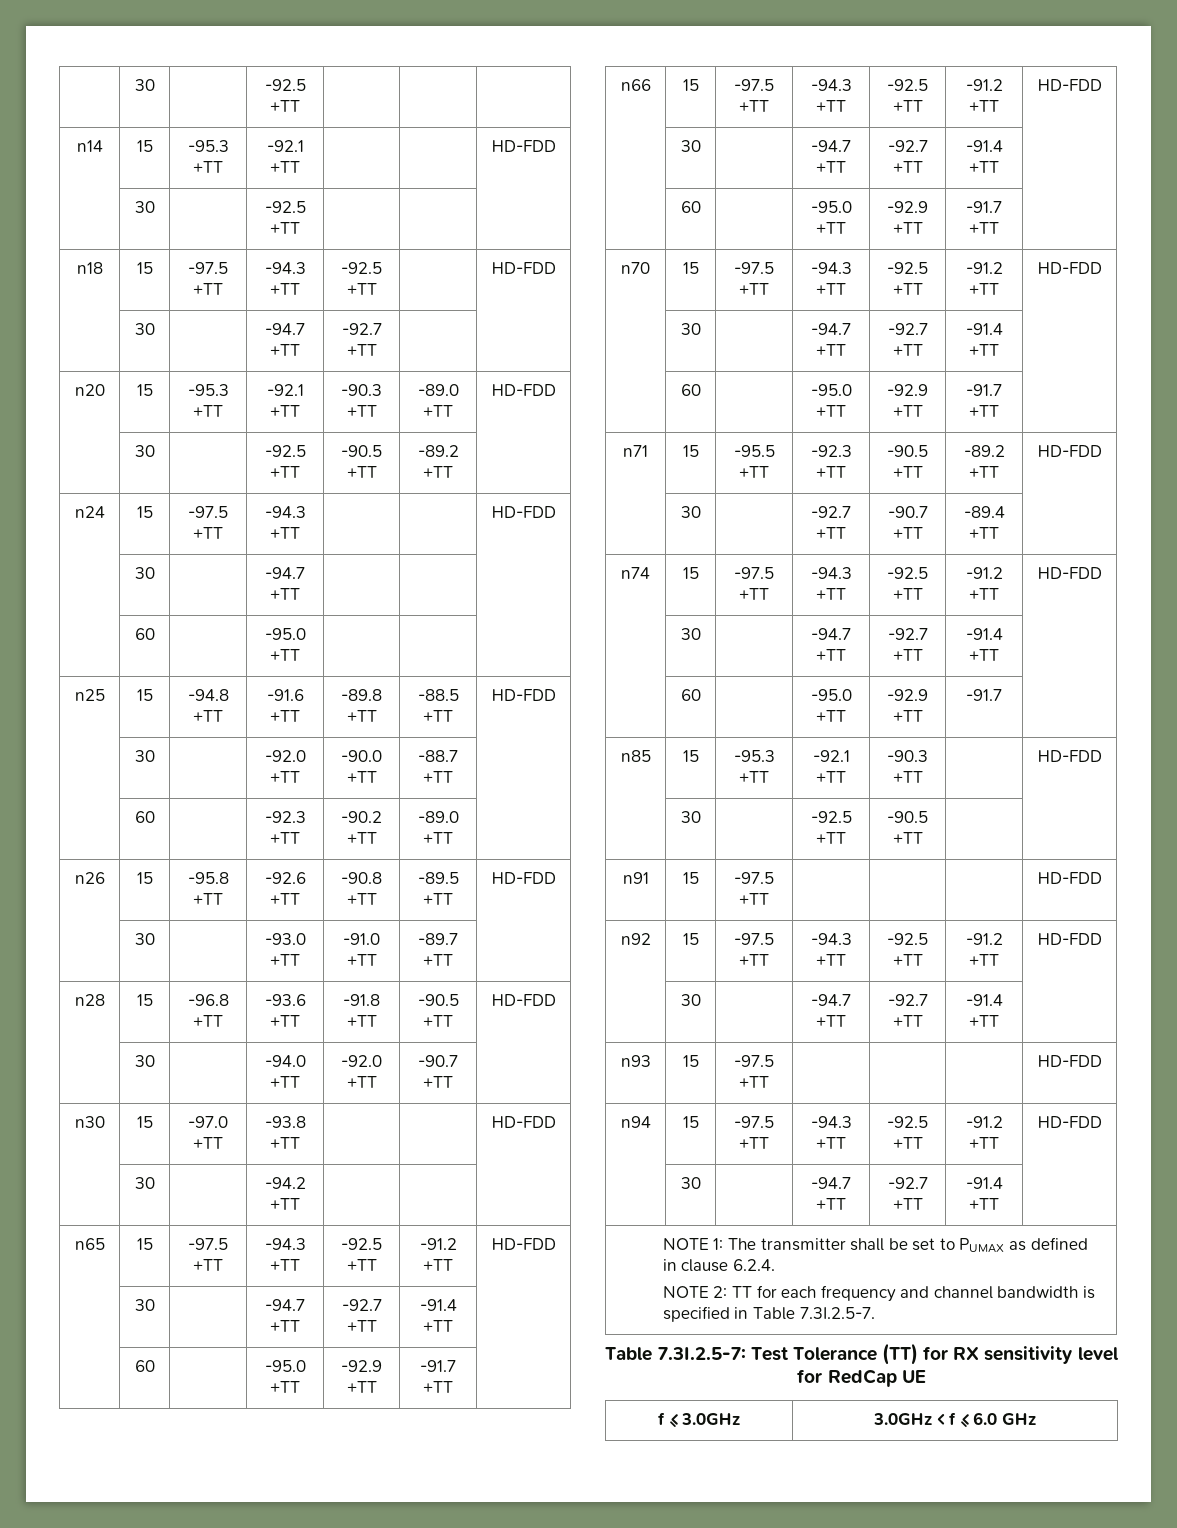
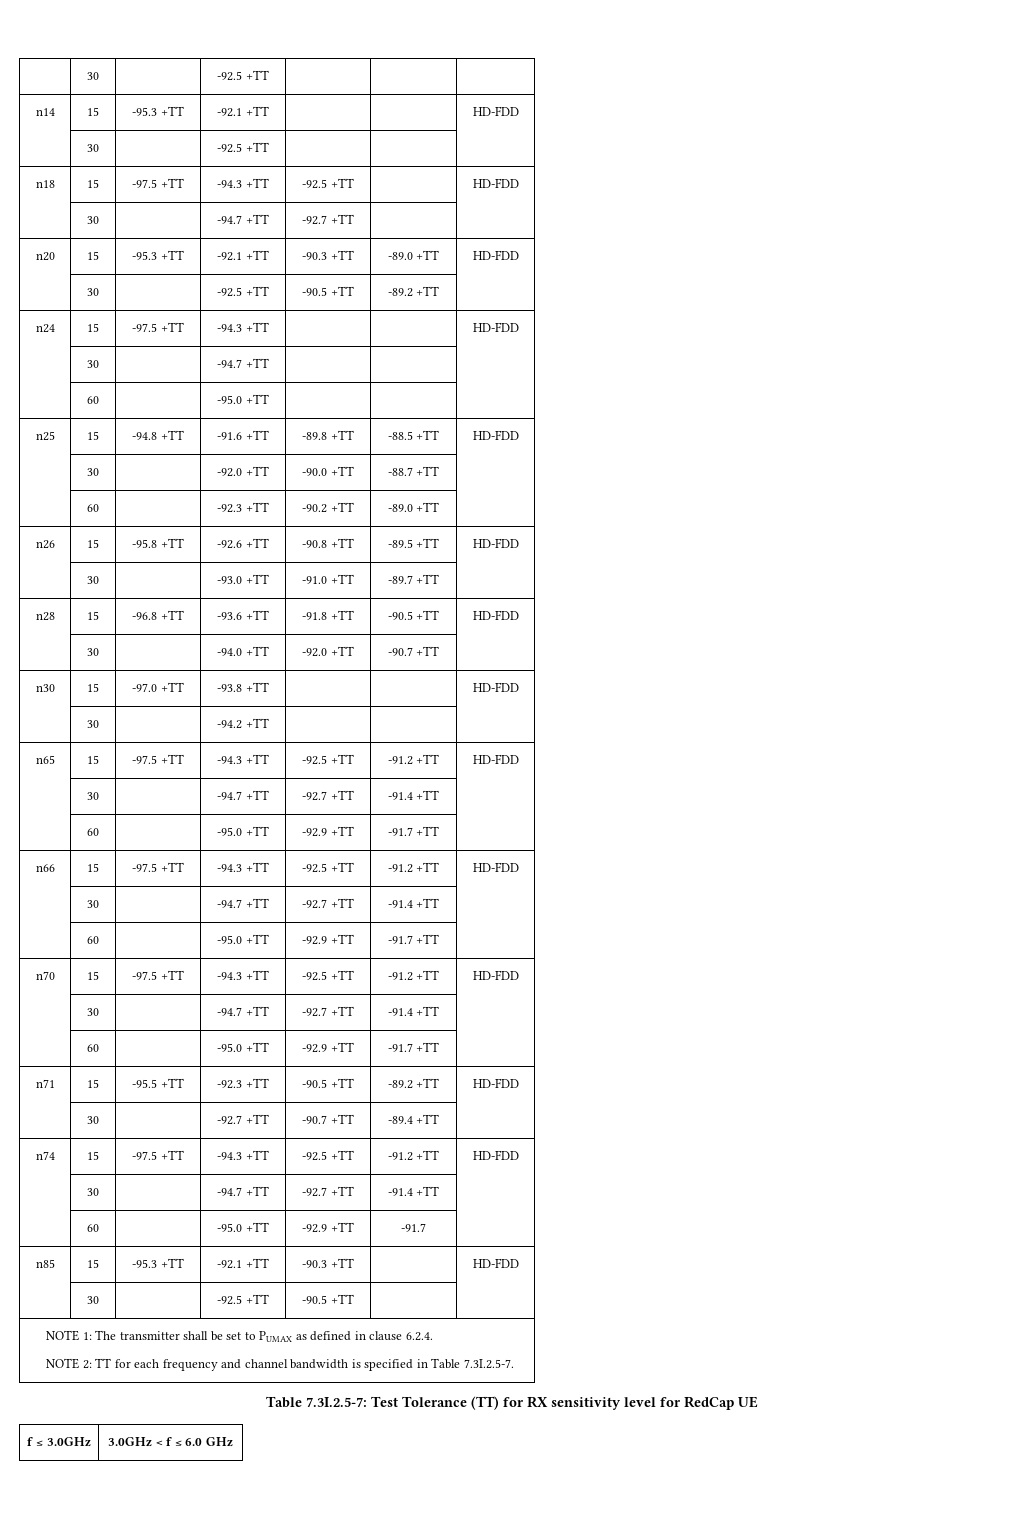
- n91 | 15 | -97.5 +TT | | | | HD-FDD
- n92 | 15 | -97.5 +TT | -94.3 +TT | -92.5 +TT | -91.2 +TT | HD-FDD
- | 30 | | -94.7 +TT | -92.7 +TT | -91.4 +TT |
- n93 | 15 | -97.5 +TT | | | | HD-FDD
- n94 | 15 | -97.5 +TT | -94.3 +TT | -92.5 +TT | -91.2 +TT | HD-FDD
- | 30 | | -94.7 +TT | -92.7 +TT | -91.4 +TT |

